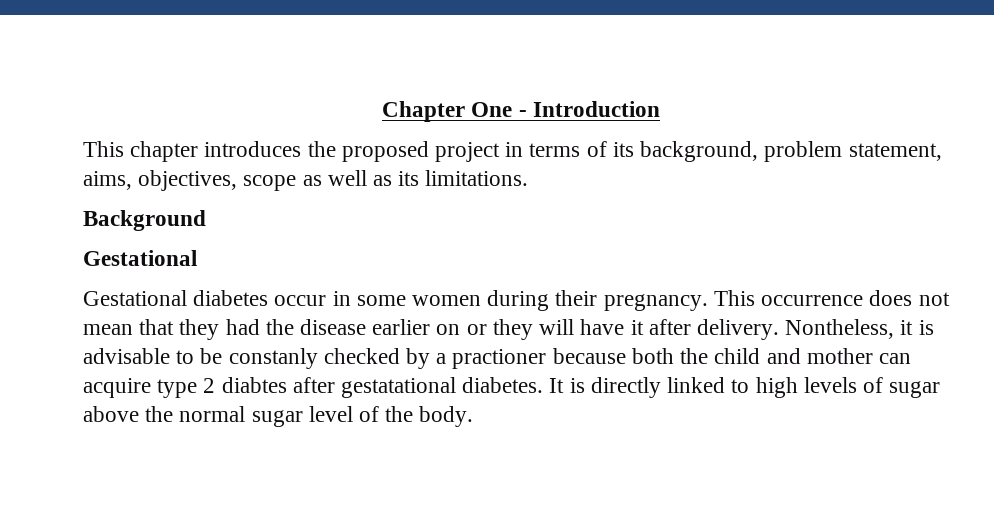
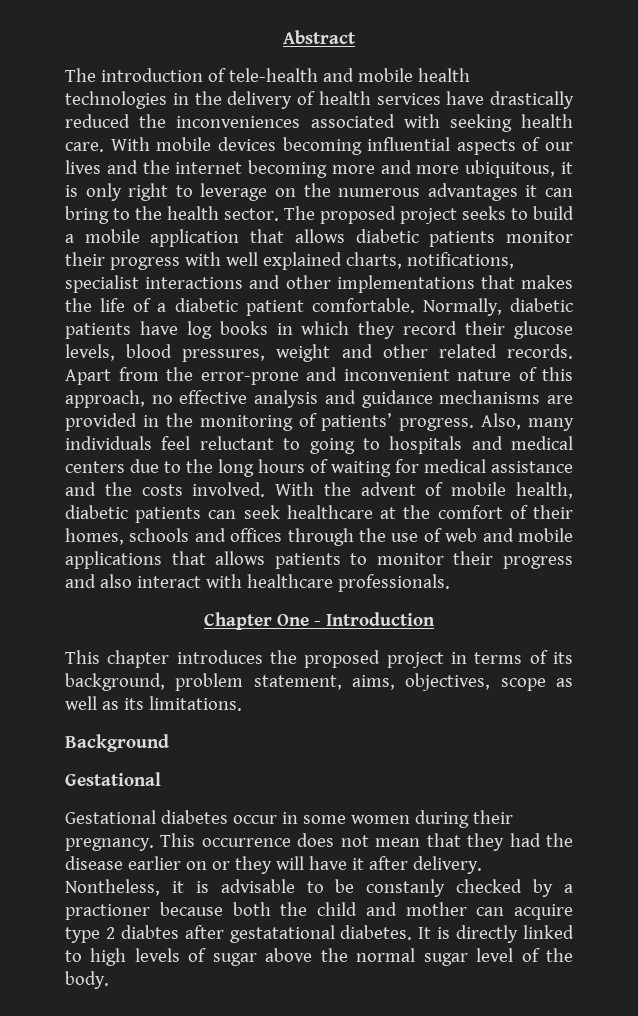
+ Abstract
+ The introduction of tele-health and mobile health technologies in the delivery of health services have drastically reduced the inconveniences associated with seeking health care. With mobile devices becoming influential aspects of our lives and the internet becoming more and more ubiquitous, it is only right to leverage on the numerous advantages it can bring to the health sector. The proposed project seeks to build a mobile application that allows diabetic patients monitor their progress with well explained charts, notifications, specialist interactions and other implementations that makes the life of a diabetic patient comfortable. Normally, diabetic patients have log books in which they record their glucose levels, blood pressures, weight and other related records. Apart from the error-prone and inconvenient nature of this approach, no effective analysis and guidance mechanisms are provided in the monitoring of patients’ progress. Also, many individuals feel reluctant to going to hospitals and medical centers due to the long hours of waiting for medical assistance and the costs involved. With the advent of mobile health, diabetic patients can seek healthcare at the comfort of their homes, schools and offices through the use of web and mobile applications that allows patients to monitor their progress and also interact with healthcare professionals.

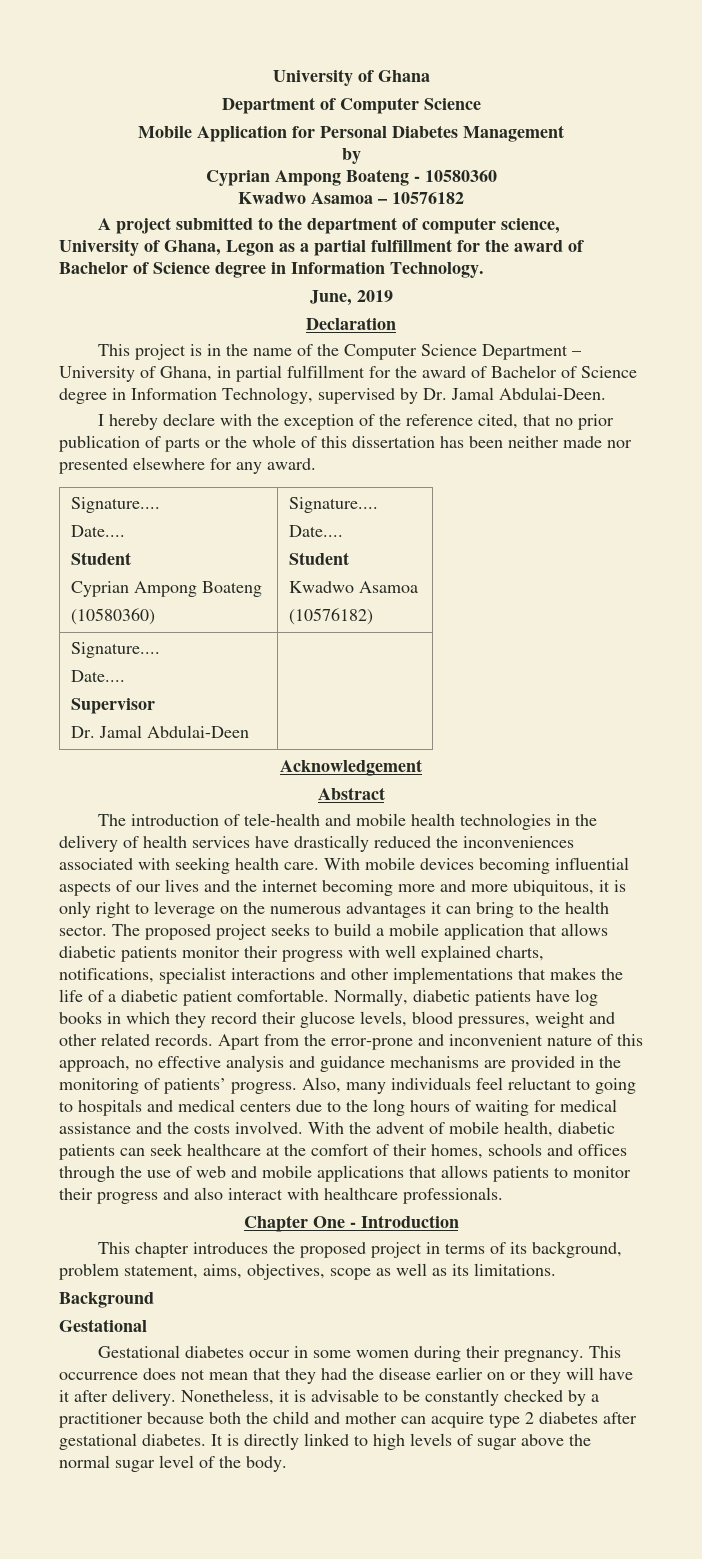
+ University of Ghana
+ Department of Computer Science
+ Mobile Application for Personal Diabetes Management
+ by
+ Cyprian Ampong Boateng - 10580360
+ Kwadwo Asamoa – 10576182
+ A project submitted to the department of computer science, University of Ghana, Legon as a partial fulfillment for the award of Bachelor of Science degree in Information Technology.
+ June, 2019
+ Declaration
+ This project is in the name of the Computer Science Department – University of Ghana, in partial fulfillment for the award of Bachelor of Science degree in Information Technology, supervised by Dr. Jamal Abdulai-Deen.
+ I hereby declare with the exception of the reference cited, that no prior publication of parts or the whole of this dissertation has been neither made nor presented elsewhere for any award.
+ Signature....
+ Date....
+ Student
+ Cyprian Ampong Boateng
+ (10580360) | Signature....
+ Date....
+ Student
+ Kwadwo Asamoa
+ (10576182)
+ Signature....
+ Date....
+ Supervisor
+ Dr. Jamal Abdulai-Deen |
+ Acknowledgement
- Nontheless, it is advisable to be constanly checked by a practioner because both the child and mother can acquire type 2 diabtes after gestatational diabetes.
+ Nonetheless, it is advisable to be constantly checked by a practitioner because both the child and mother can acquire type 2 diabetes after gestational diabetes.

